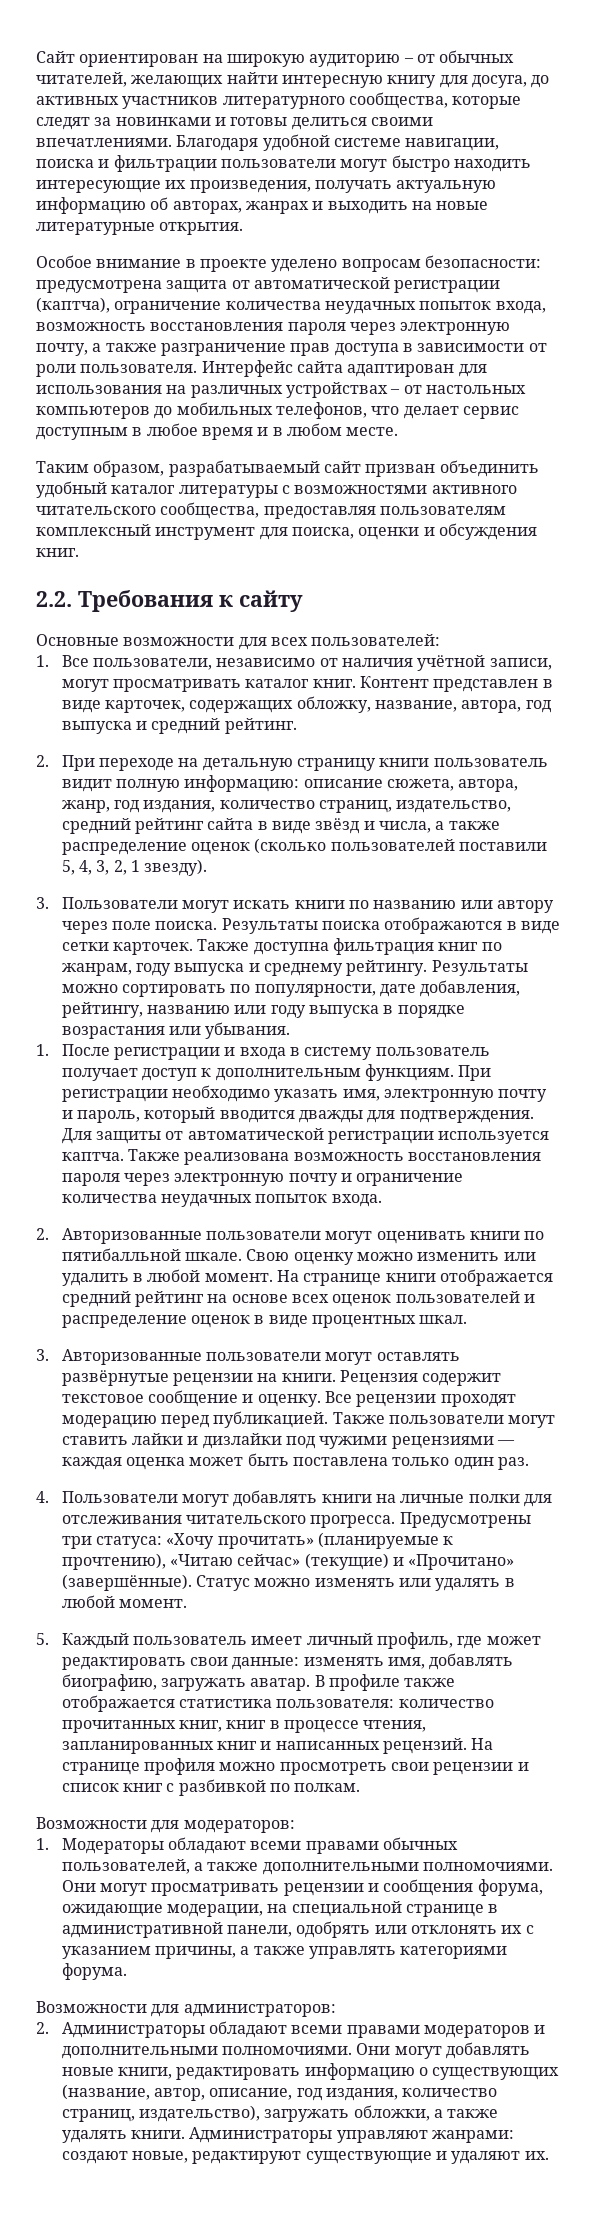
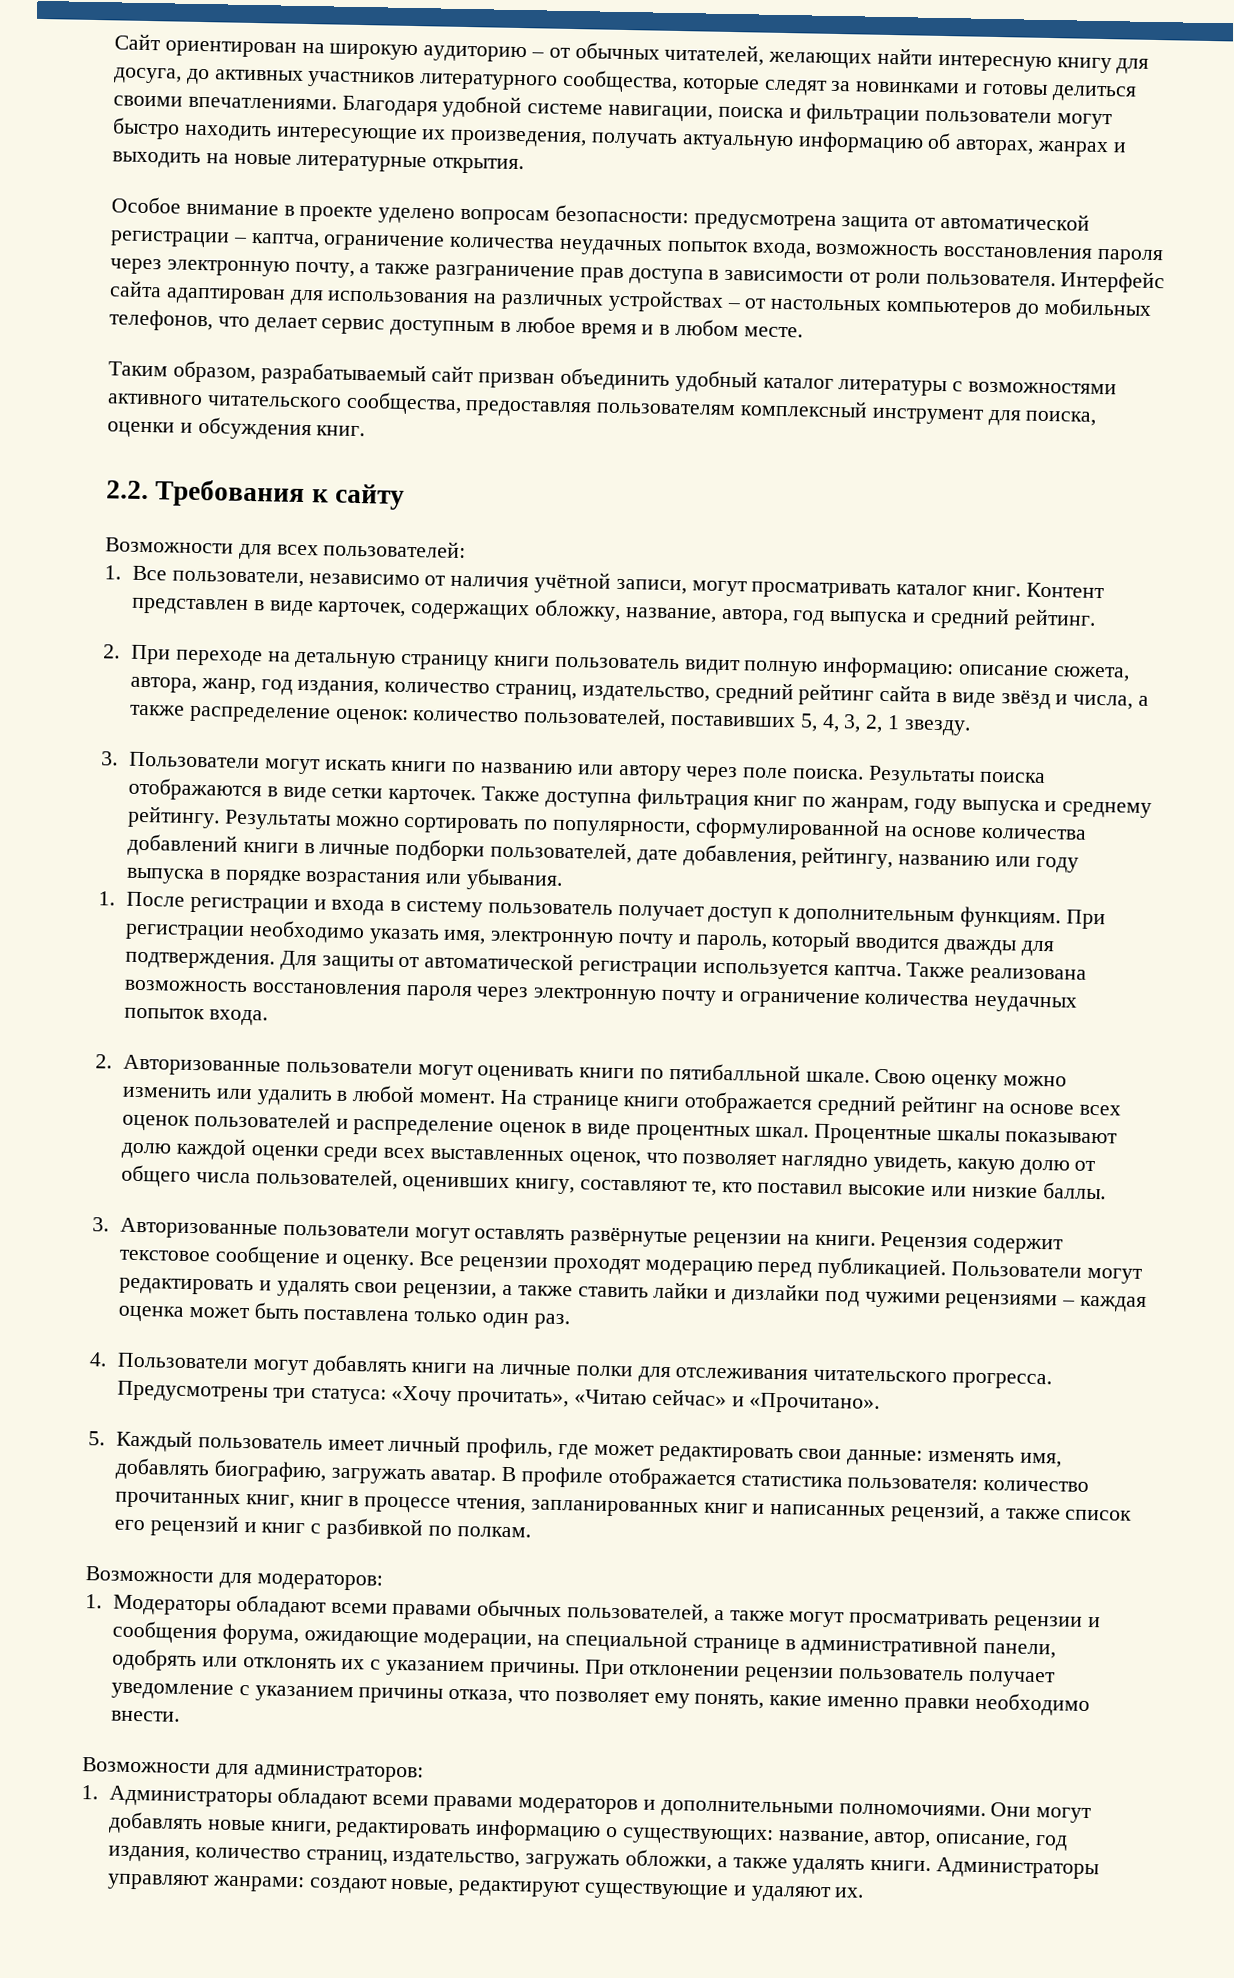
- Особое внимание в проекте уделено вопросам безопасности: предусмотрена защита от автоматической регистрации (каптча), ограничение количества неудачных попыток входа, возможность восстановления пароля через электронную почту, а также разграничение прав доступа в зависимости от роли пользователя.
+ Особое внимание в проекте уделено вопросам безопасности: предусмотрена защита от автоматической регистрации – каптча, ограничение количества неудачных попыток входа, возможность восстановления пароля через электронную почту, а также разграничение прав доступа в зависимости от роли пользователя.
- Основные возможности для всех пользователей:
+ Возможности для всех пользователей:
- 2. При переходе на детальную страницу книги пользователь видит полную информацию: описание сюжета, автора, жанр, год издания, количество страниц, издательство, средний рейтинг сайта в виде звёзд и числа, а также распределение оценок (сколько пользователей поставили 5, 4, 3, 2, 1 звезду).
+ 2. При переходе на детальную страницу книги пользователь видит полную информацию: описание сюжета, автора, жанр, год издания, количество страниц, издательство, средний рейтинг сайта в виде звёзд и числа, а также распределение оценок: количество пользователей, поставивших 5, 4, 3, 2, 1 звезду.
- Результаты можно сортировать по популярности, дате добавления, рейтингу, названию или году выпуска в порядке возрастания или убывания.
+ Результаты можно сортировать по популярности, сформулированной на основе количества добавлений книги в личные подборки пользователей, дате добавления, рейтингу, названию или году выпуска в порядке возрастания или убывания.
+ Процентные шкалы показывают долю каждой оценки среди всех выставленных оценок, что позволяет наглядно увидеть, какую долю от общего числа пользователей, оценивших книгу, составляют те, кто поставил высокие или низкие баллы.
- Также пользователи могут ставить лайки и дизлайки под чужими рецензиями — каждая оценка может быть поставлена только один раз.
+ Пользователи могут редактировать и удалять свои рецензии, а также ставить лайки и дизлайки под чужими рецензиями – каждая оценка может быть поставлена только один раз.
- Предусмотрены три статуса: «Хочу прочитать» (планируемые к прочтению), «Читаю сейчас» (текущие) и «Прочитано» (завершённые). Статус можно изменять или удалять в любой момент.
+ Предусмотрены три статуса: «Хочу прочитать», «Читаю сейчас» и «Прочитано».
- В профиле также отображается статистика пользователя: количество прочитанных книг, книг в процессе чтения, запланированных книг и написанных рецензий. На странице профиля можно просмотреть свои рецензии и список книг с разбивкой по полкам.
+ В профиле отображается статистика пользователя: количество прочитанных книг, книг в процессе чтения, запланированных книг и написанных рецензий, а также список его рецензий и книг с разбивкой по полкам.
- 1. Модераторы обладают всеми правами обычных пользователей, а также дополнительными полномочиями. Они могут просматривать рецензии и сообщения форума, ожидающие модерации, на специальной странице в административной панели, одобрять или отклонять их с указанием причины, а также управлять категориями форума.
+ 1. Модераторы обладают всеми правами обычных пользователей, а также могут просматривать рецензии и сообщения форума, ожидающие модерации, на специальной странице в административной панели, одобрять или отклонять их с указанием причины. При отклонении рецензии пользователь получает уведомление с указанием причины отказа, что позволяет ему понять, какие именно правки необходимо внести.
- 2. Администраторы обладают всеми правами модераторов и дополнительными полномочиями.
+ 1. Администраторы обладают всеми правами модераторов и дополнительными полномочиями.
- Они могут добавлять новые книги, редактировать информацию о существующих (название, автор, описание, год издания, количество страниц, издательство), загружать обложки, а также удалять книги.
+ Они могут добавлять новые книги, редактировать информацию о существующих: название, автор, описание, год издания, количество страниц, издательство, загружать обложки, а также удалять книги.

